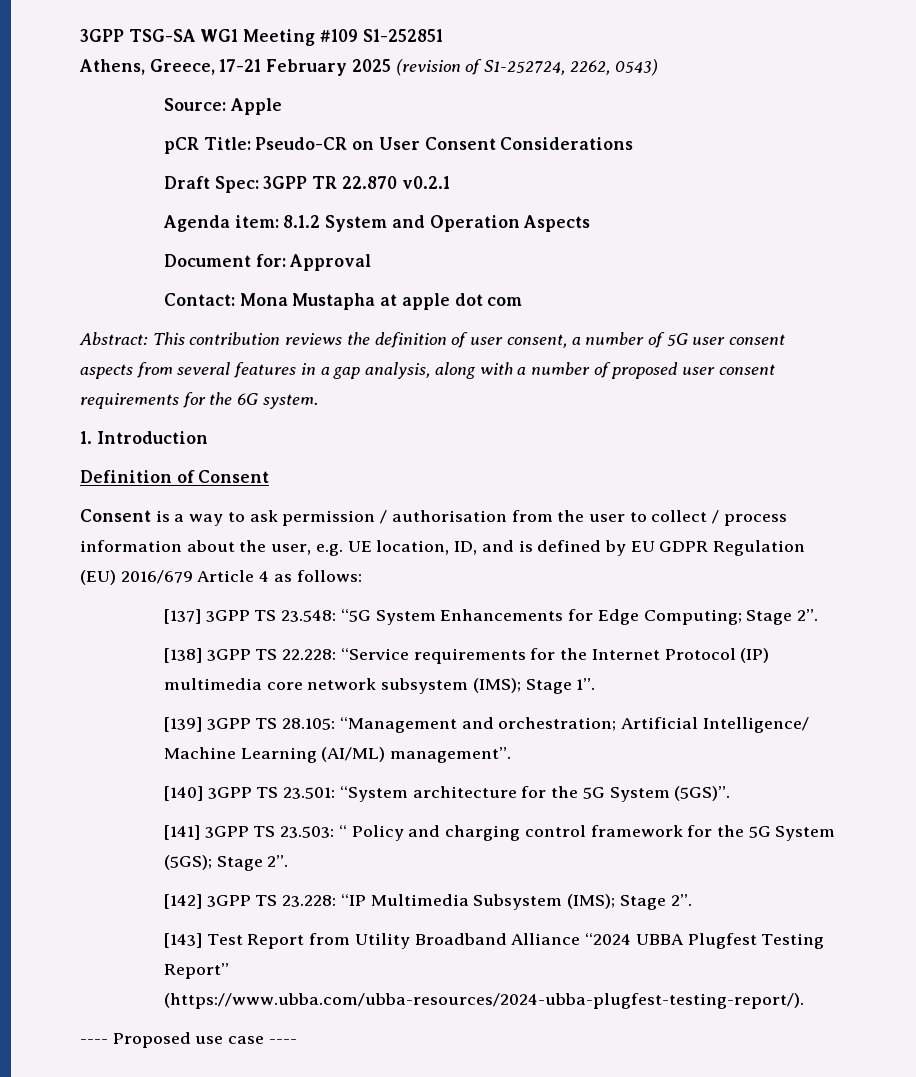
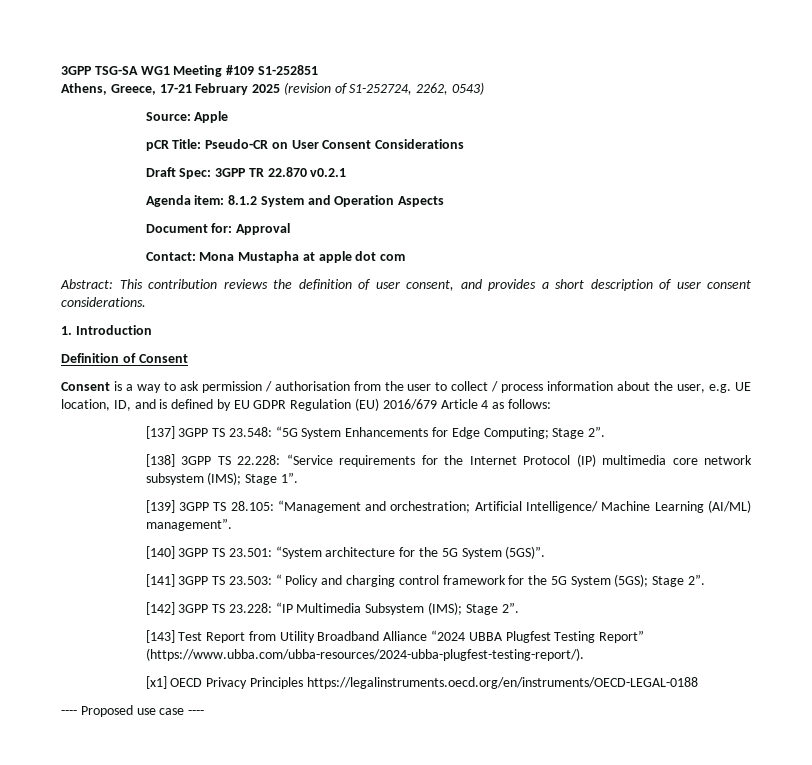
- Abstract: This contribution reviews the definition of user consent, a number of 5G user consent aspects from several features in a gap analysis, along with a number of proposed user consent requirements for the 6G system.
+ Abstract: This contribution reviews the definition of user consent, and provides a short description of user consent considerations.
+ [x1] OECD Privacy Principles https://legalinstruments.oecd.org/en/instruments/OECD-LEGAL-0188

